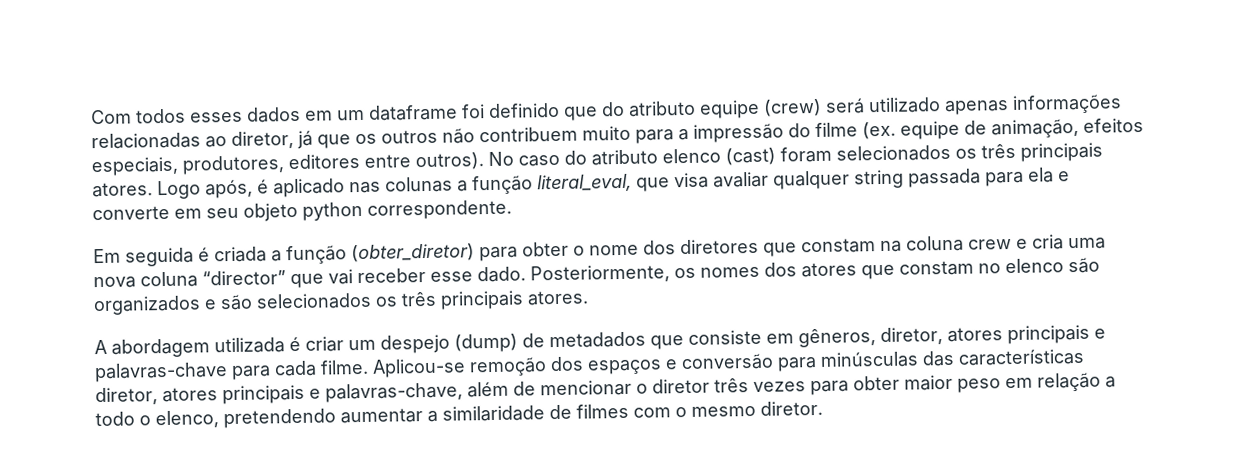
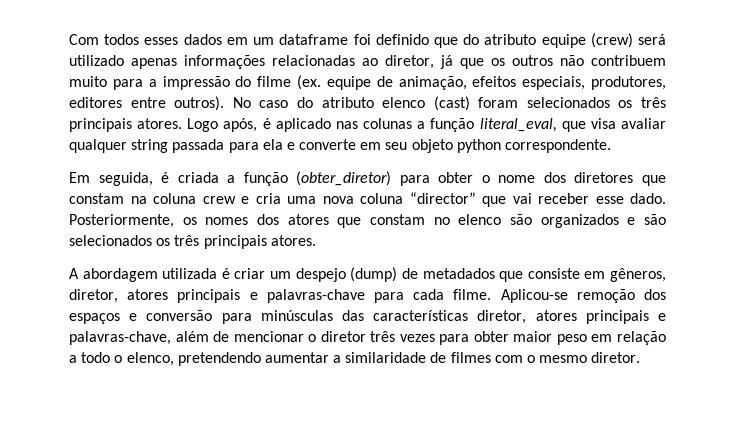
- Em seguida é criada a função (obter_diretor) para obter o nome dos diretores que constam na coluna crew e cria uma nova coluna “director” que vai receber esse dado.
+ Em seguida, é criada a função (obter_diretor) para obter o nome dos diretores que constam na coluna crew e cria uma nova coluna “director” que vai receber esse dado.

